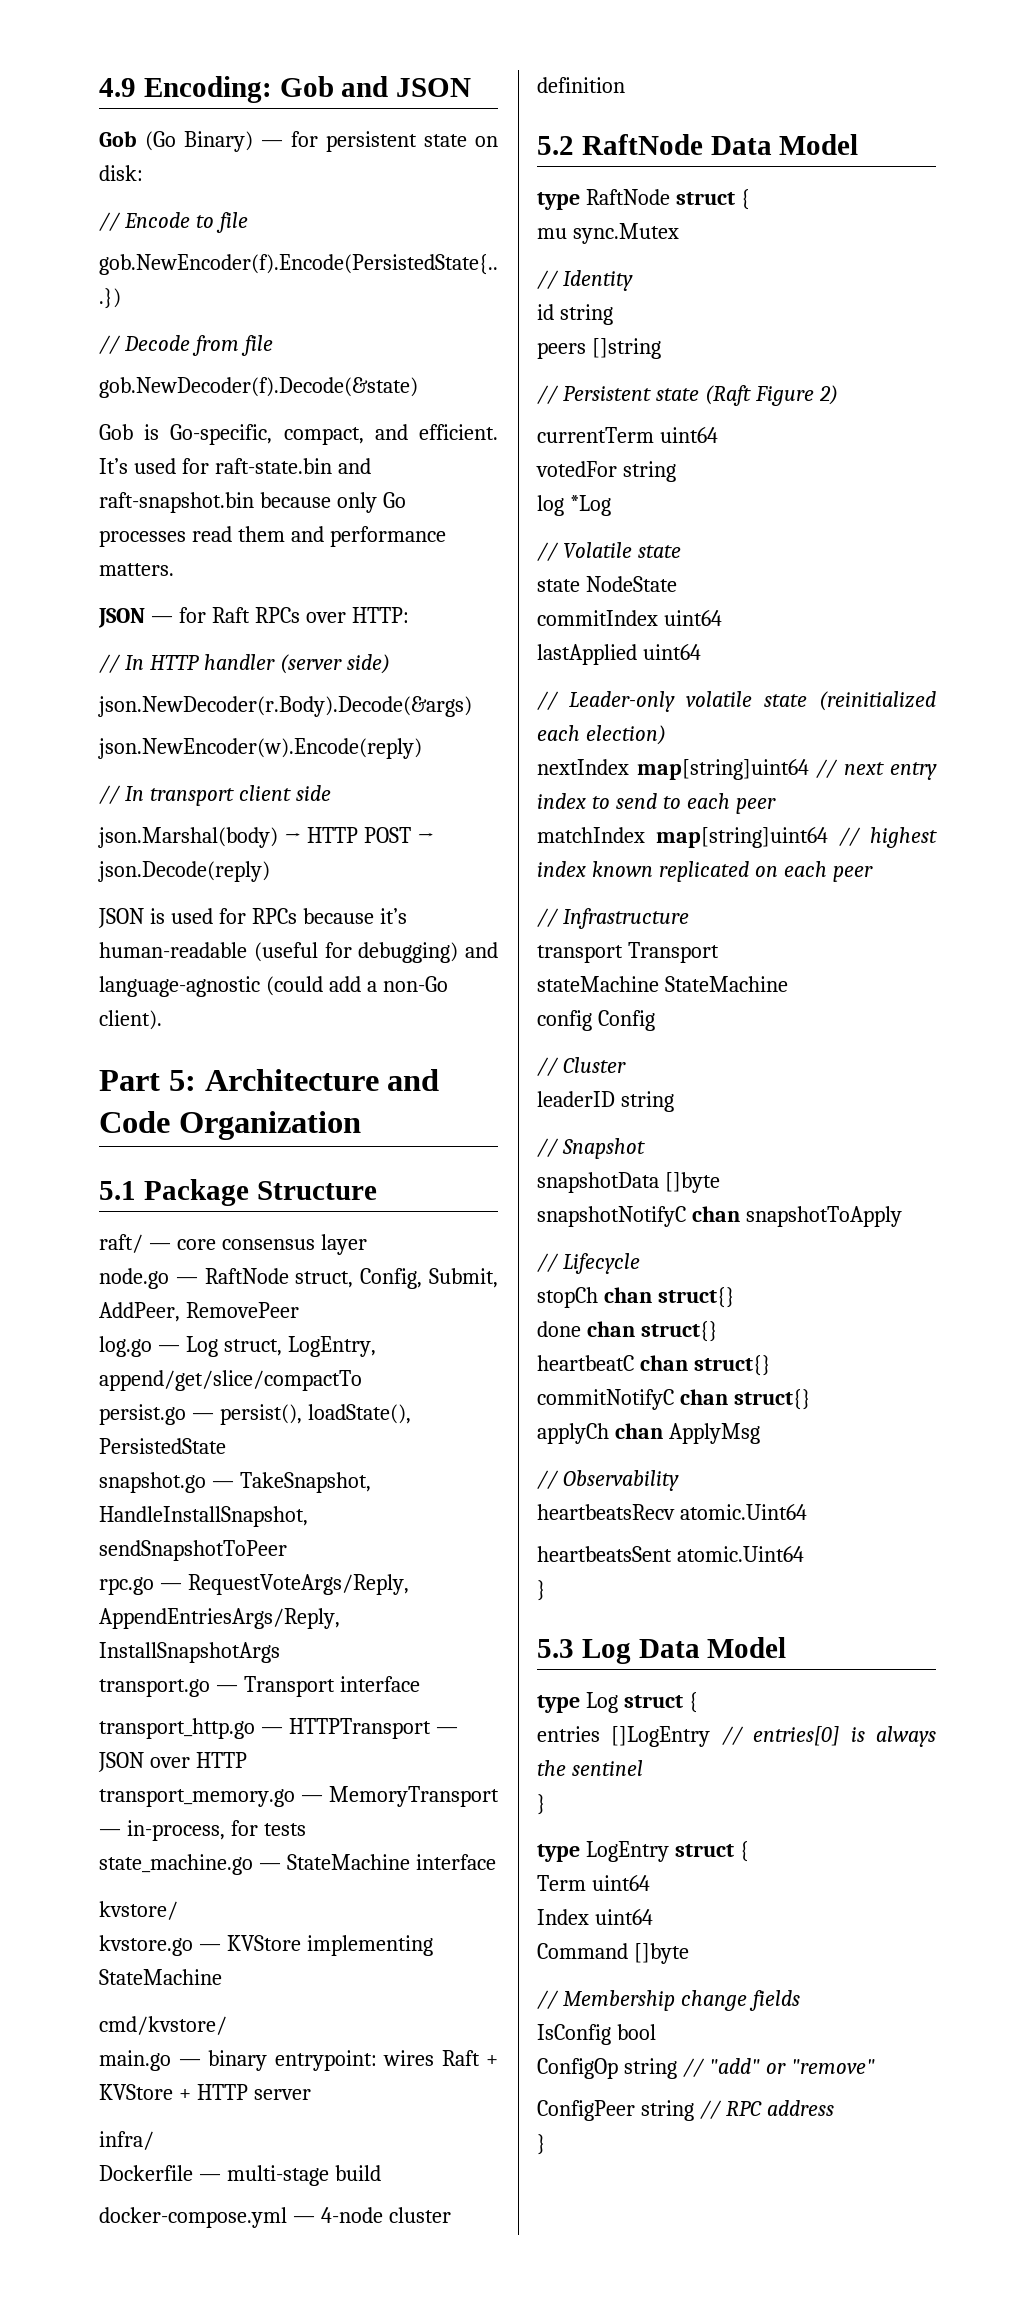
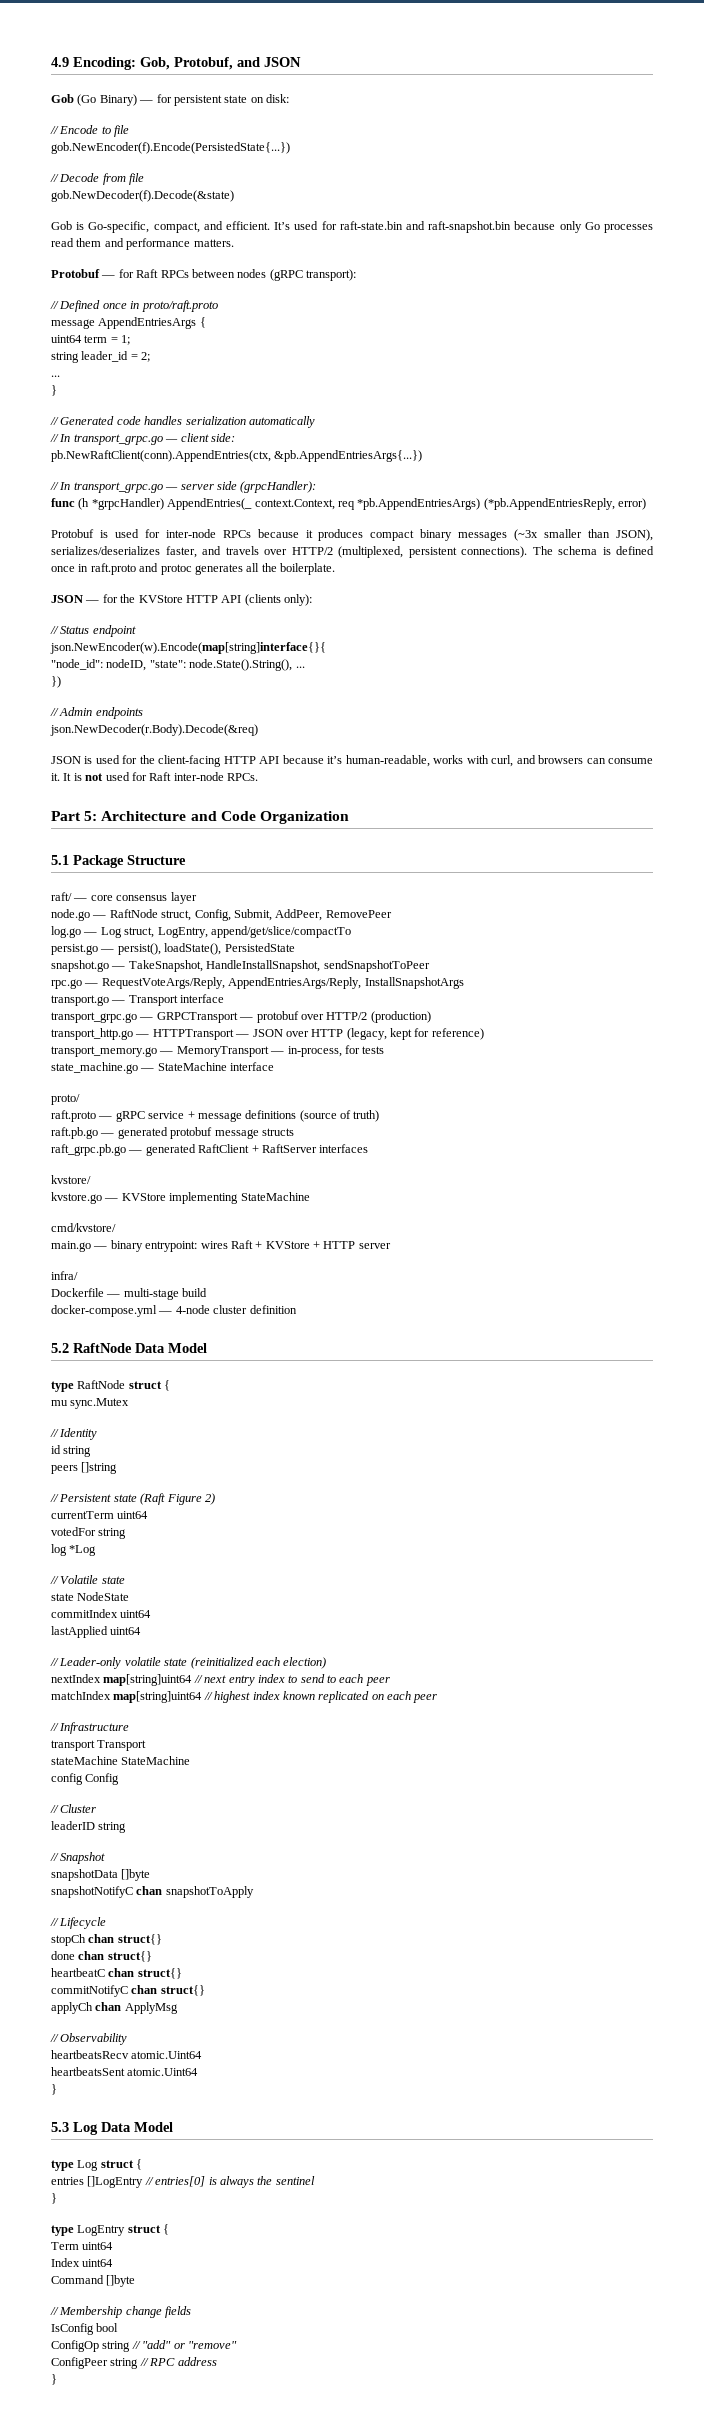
- 4.9 Encoding: Gob and JSON
+ 4.9 Encoding: Gob, Protobuf, and JSON
- JSON — for Raft RPCs over HTTP:
- // In HTTP handler (server side)
- json.NewDecoder(r.Body).Decode(&args)
- json.NewEncoder(w).Encode(reply)
- // In transport client side
- json.Marshal(body) → HTTP POST → json.Decode(reply)
- JSON is used for RPCs because it’s human-readable (useful for debugging) and language-agnostic (could add a non-Go client).
+ Protobuf — for Raft RPCs between nodes (gRPC transport):
+ // Defined once in proto/raft.proto
+ message AppendEntriesArgs {
+ uint64 term = 1;
+ string leader_id = 2;
+ ...
+ }
+ // Generated code handles serialization automatically
+ // In transport_grpc.go — client side:
+ pb.NewRaftClient(conn).AppendEntries(ctx, &pb.AppendEntriesArgs{...})
+ // In transport_grpc.go — server side (grpcHandler):
+ func (h *grpcHandler) AppendEntries(_ context.Context, req *pb.AppendEntriesArgs) (*pb.AppendEntriesReply, error)
+ Protobuf is used for inter-node RPCs because it produces compact binary messages (~3x smaller than JSON), serializes/deserializes faster, and travels over HTTP/2 (multiplexed, persistent connections). The schema is defined once in raft.proto and protoc generates all the boilerplate.
+ JSON — for the KVStore HTTP API (clients only):
+ // Status endpoint
+ json.NewEncoder(w).Encode(map[string]interface{}{
+ "node_id": nodeID, "state": node.State().String(), ...
+ })
+ // Admin endpoints
+ json.NewDecoder(r.Body).Decode(&req)
+ JSON is used for the client-facing HTTP API because it’s human-readable, works with curl, and browsers can consume it. It is not used for Raft inter-node RPCs.
+ transport_grpc.go — GRPCTransport — protobuf over HTTP/2 (production)
- transport_http.go — HTTPTransport — JSON over HTTP
+ transport_http.go — HTTPTransport — JSON over HTTP (legacy, kept for reference)
+ proto/
+ raft.proto — gRPC service + message definitions (source of truth)
+ raft.pb.go — generated protobuf message structs
+ raft_grpc.pb.go — generated RaftClient + RaftServer interfaces

